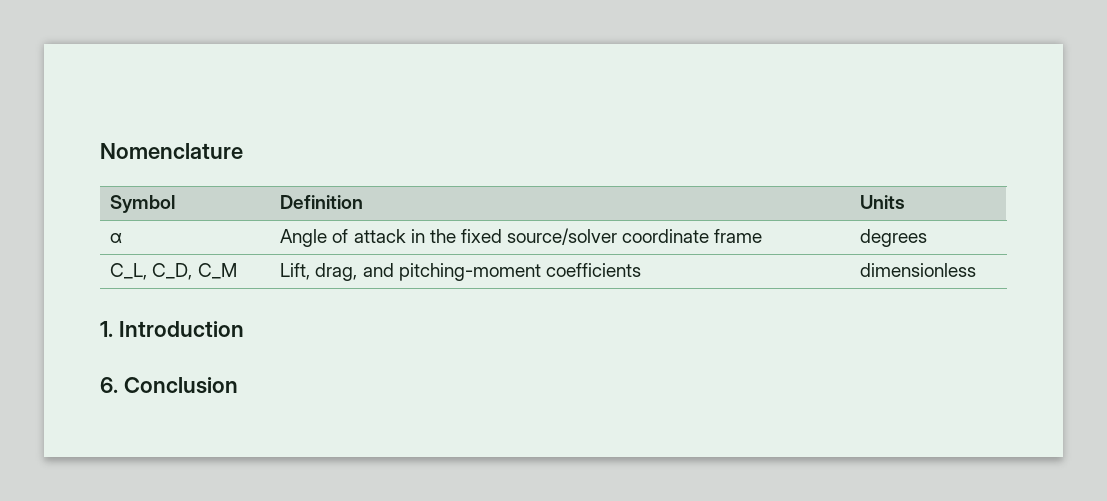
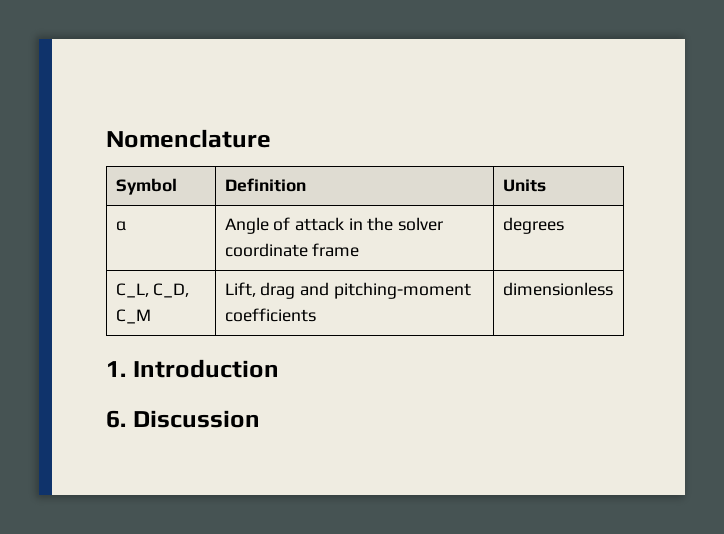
- α | Angle of attack in the fixed source/solver coordinate frame | degrees
+ α | Angle of attack in the solver coordinate frame | degrees
- C_L, C_D, C_M | Lift, drag, and pitching-moment coefficients | dimensionless
+ C_L, C_D, C_M | Lift, drag and pitching-moment coefficients | dimensionless
- 6. Conclusion
+ 6. Discussion

